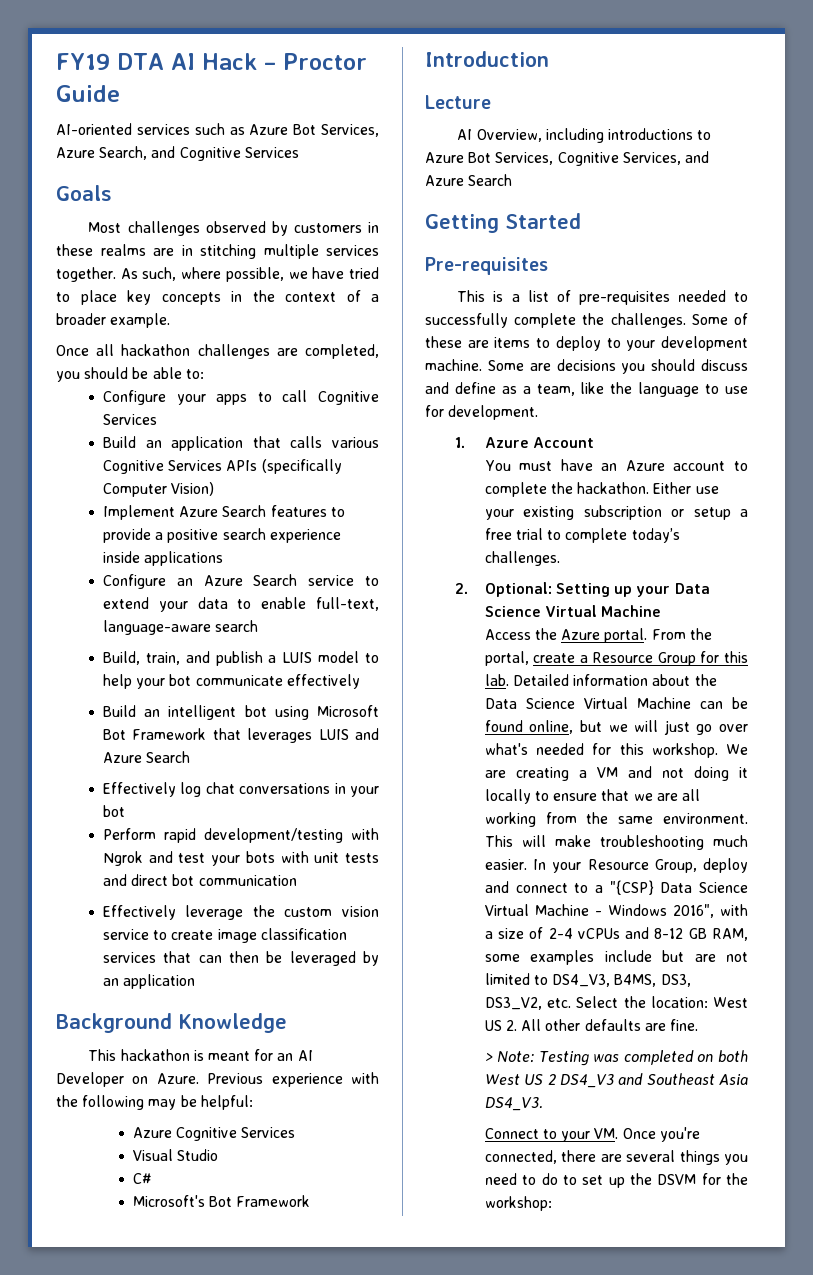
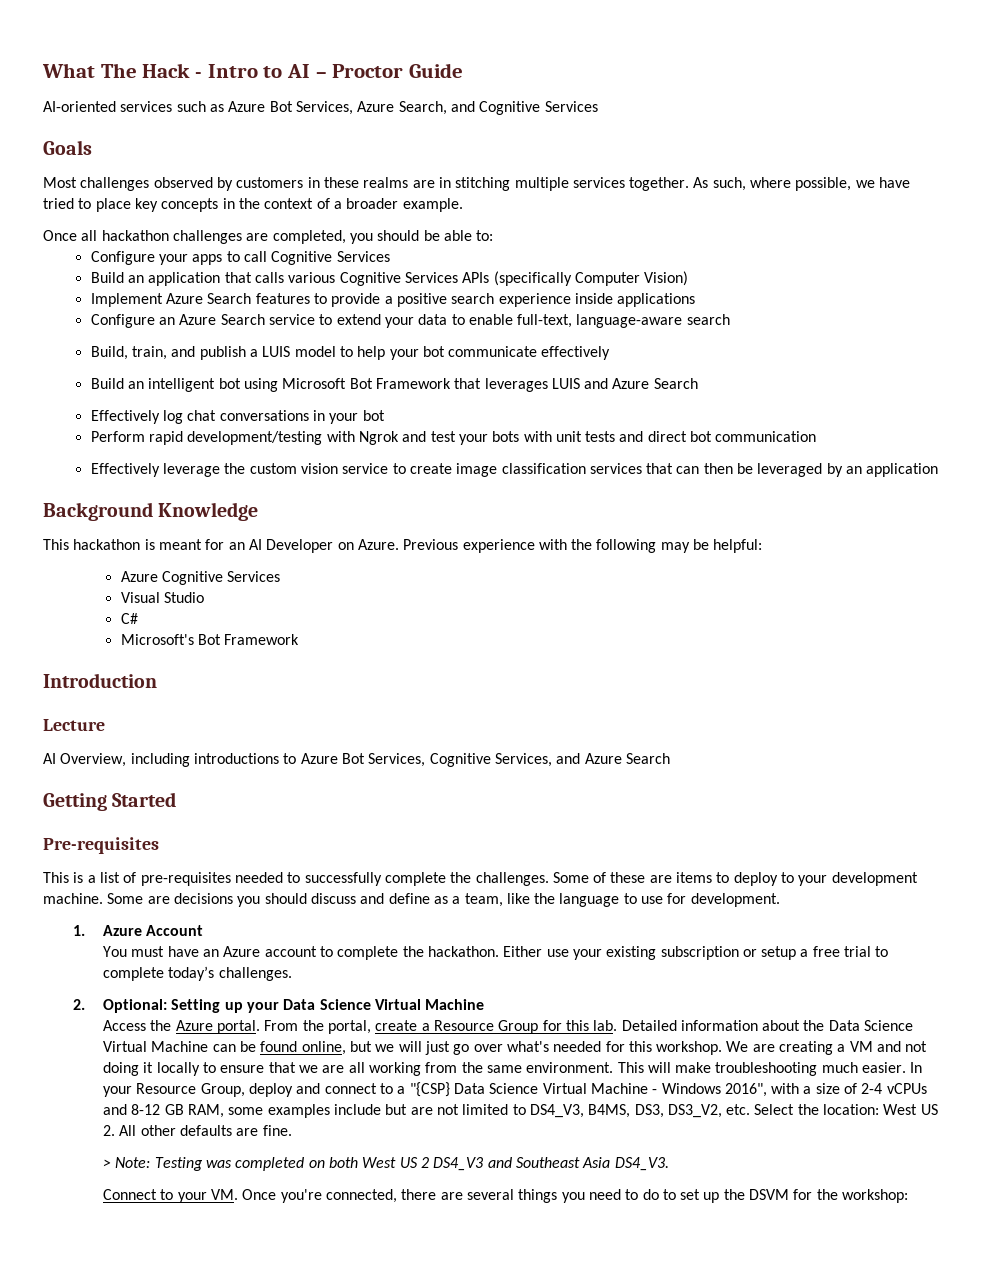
- FY19 DTA AI Hack – Proctor Guide
+ What The Hack - Intro to AI – Proctor Guide

